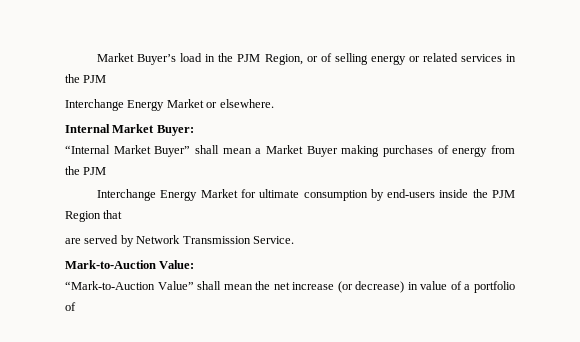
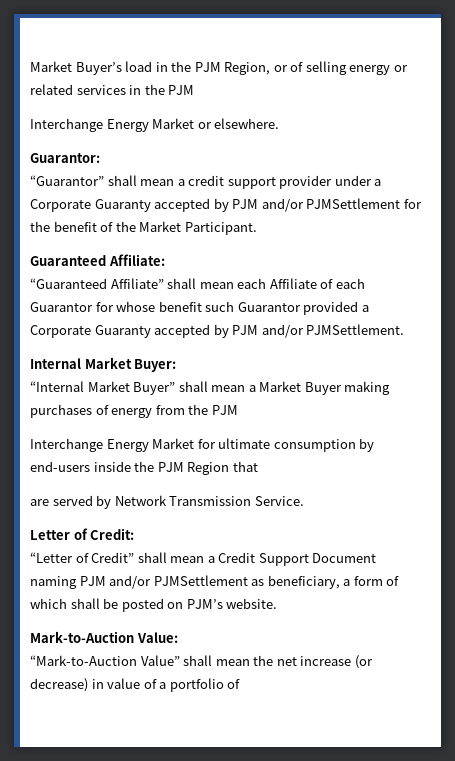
+ Guarantor:
+ “Guarantor” shall mean a credit support provider under a Corporate Guaranty accepted by PJM and/or PJMSettlement for the benefit of the Market Participant.
+ Guaranteed Affiliate:
+ “Guaranteed Affiliate” shall mean each Affiliate of each Guarantor for whose benefit such Guarantor provided a Corporate Guaranty accepted by PJM and/or PJMSettlement.
+ Letter of Credit:
+ “Letter of Credit” shall mean a Credit Support Document naming PJM and/or PJMSettlement as beneficiary, a form of which shall be posted on PJM’s website.

